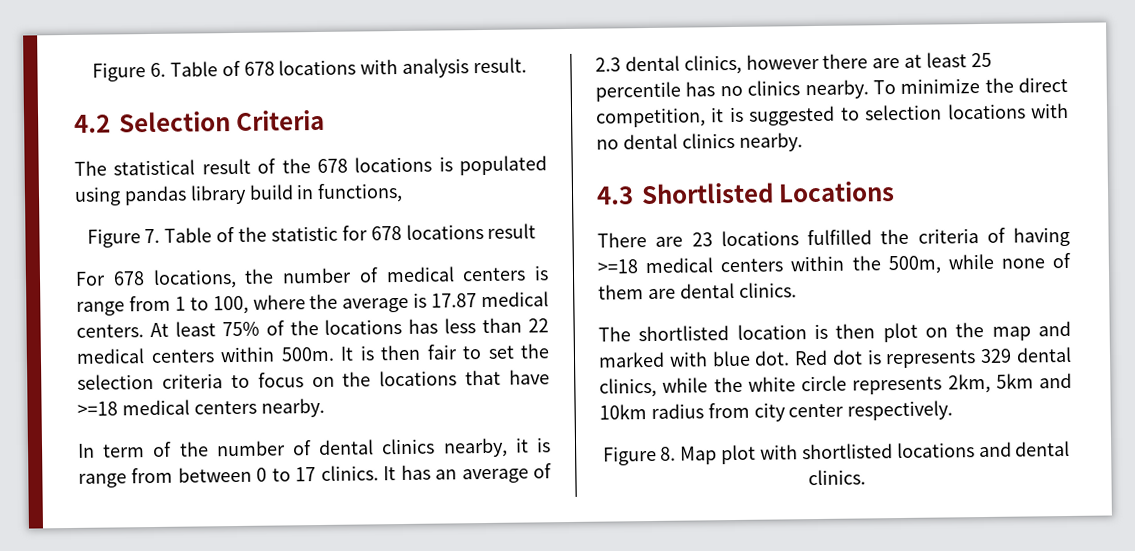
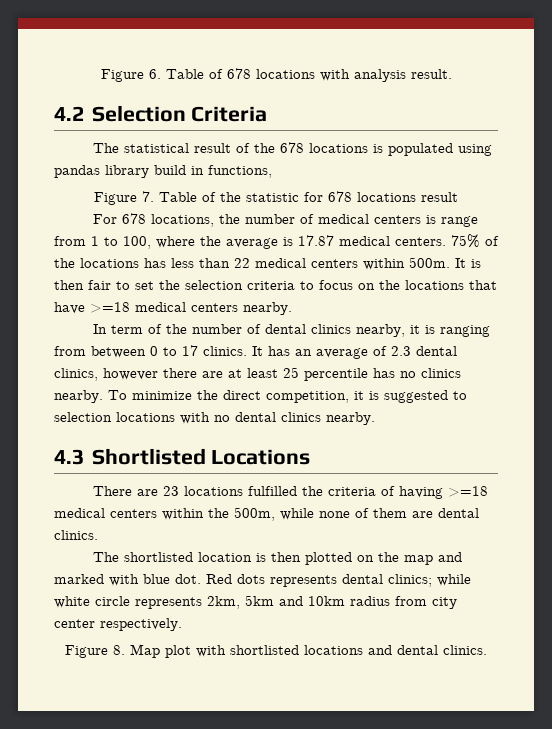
- At least 75% of the locations has less than 22 medical centers within 500m.
+ 75% of the locations has less than 22 medical centers within 500m.
- In term of the number of dental clinics nearby, it is range from between 0 to 17 clinics.
+ In term of the number of dental clinics nearby, it is ranging from between 0 to 17 clinics.
- The shortlisted location is then plot on the map and marked with blue dot.
+ The shortlisted location is then plotted on the map and marked with blue dot.
- Red dot is represents 329 dental clinics, while the white circle represents 2km, 5km and 10km radius from city center respectively.
+ Red dots represents dental clinics; while white circle represents 2km, 5km and 10km radius from city center respectively.

